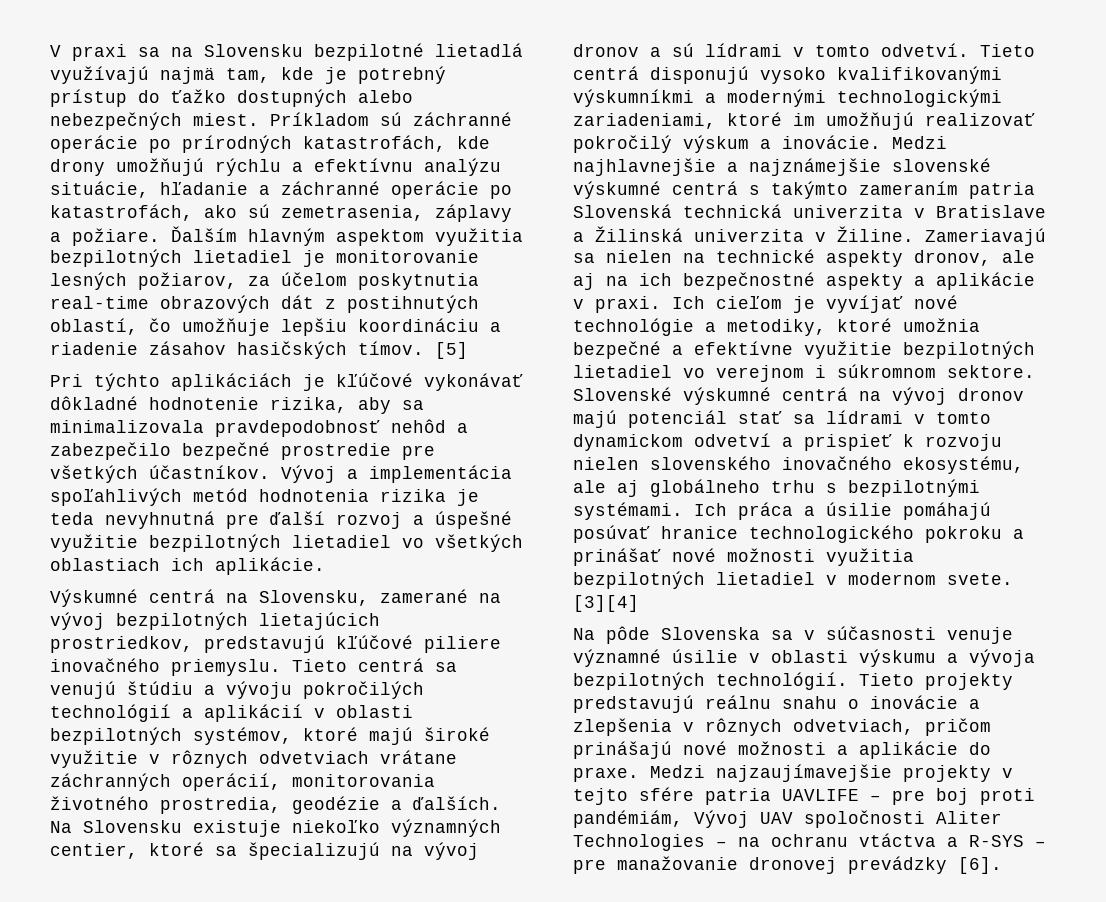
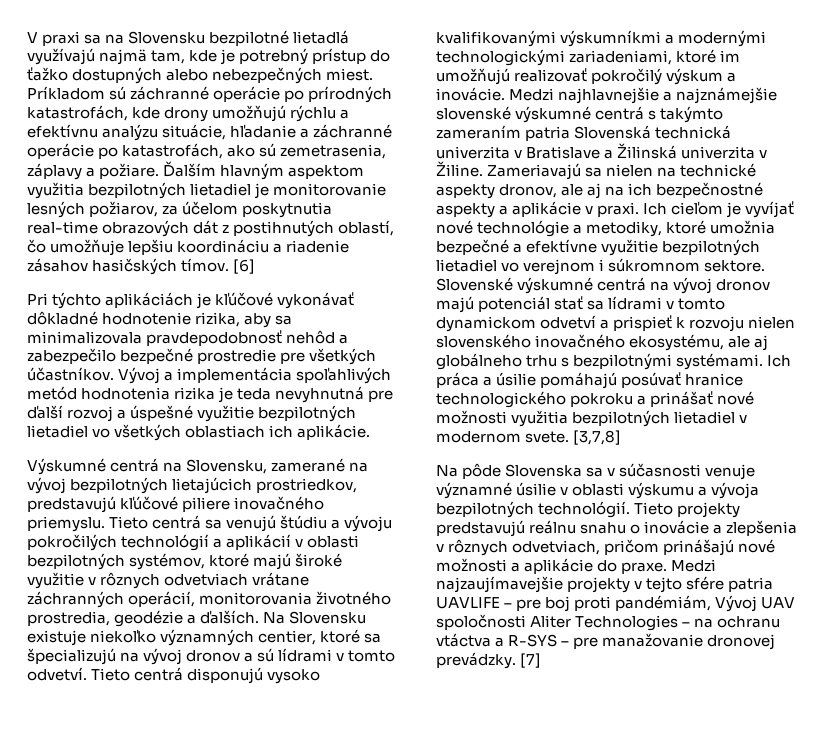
- [5]
+ [6]
- [3][4]
+ [3,7,8]
- Medzi najzaujímavejšie projekty v tejto sfére patria UAVLIFE – pre boj proti pandémiám, Vývoj UAV spoločnosti Aliter Technologies – na ochranu vtáctva a R-SYS – pre manažovanie dronovej prevádzky [6].
+ Medzi najzaujímavejšie projekty v tejto sfére patria UAVLIFE – pre boj proti pandémiám, Vývoj UAV spoločnosti Aliter Technologies – na ochranu vtáctva a R-SYS – pre manažovanie dronovej prevádzky. [7]

